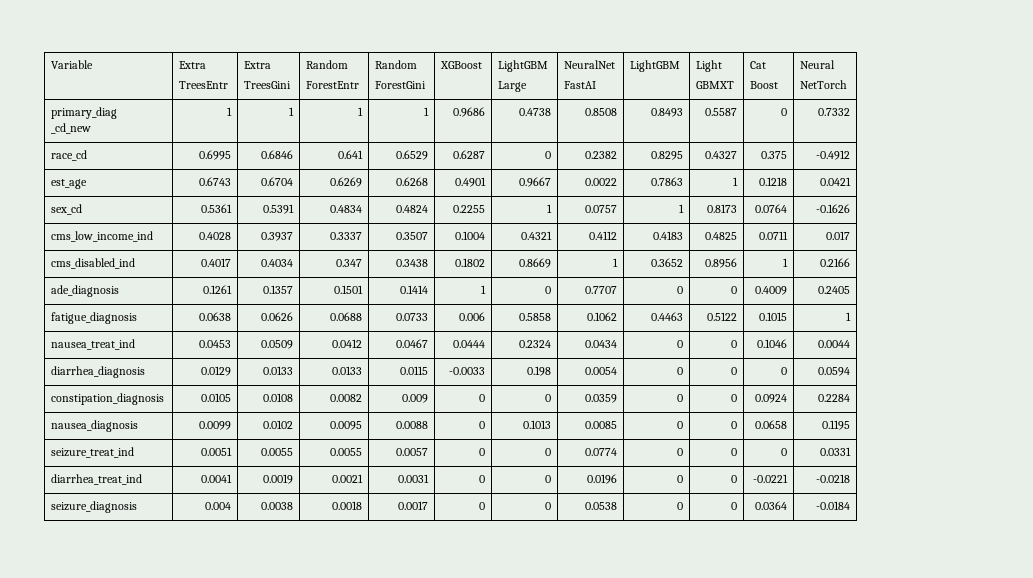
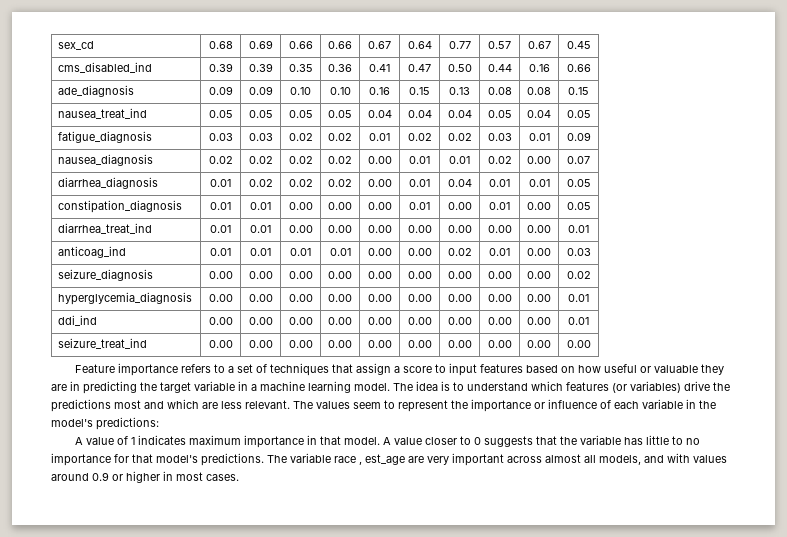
- Variable | Extra
- TreesEntr | Extra
- TreesGini | Random
- ForestEntr | Random
- ForestGini | XGBoost | LightGBM
- Large | NeuralNet
- FastAI | LightGBM | Light
- GBMXT | Cat
- Boost | Neural
- NetTorch
- primary_diag
- _cd_new | 1 | 1 | 1 | 1 | 0.9686 | 0.4738 | 0.8508 | 0.8493 | 0.5587 | 0 | 0.7332
- race_cd | 0.6995 | 0.6846 | 0.641 | 0.6529 | 0.6287 | 0 | 0.2382 | 0.8295 | 0.4327 | 0.375 | -0.4912
- est_age | 0.6743 | 0.6704 | 0.6269 | 0.6268 | 0.4901 | 0.9667 | 0.0022 | 0.7863 | 1 | 0.1218 | 0.0421
- sex_cd | 0.5361 | 0.5391 | 0.4834 | 0.4824 | 0.2255 | 1 | 0.0757 | 1 | 0.8173 | 0.0764 | -0.1626
- cms_low_income_ind | 0.4028 | 0.3937 | 0.3337 | 0.3507 | 0.1004 | 0.4321 | 0.4112 | 0.4183 | 0.4825 | 0.0711 | 0.017
- cms_disabled_ind | 0.4017 | 0.4034 | 0.347 | 0.3438 | 0.1802 | 0.8669 | 1 | 0.3652 | 0.8956 | 1 | 0.2166
- ade_diagnosis | 0.1261 | 0.1357 | 0.1501 | 0.1414 | 1 | 0 | 0.7707 | 0 | 0 | 0.4009 | 0.2405
- fatigue_diagnosis | 0.0638 | 0.0626 | 0.0688 | 0.0733 | 0.006 | 0.5858 | 0.1062 | 0.4463 | 0.5122 | 0.1015 | 1
- nausea_treat_ind | 0.0453 | 0.0509 | 0.0412 | 0.0467 | 0.0444 | 0.2324 | 0.0434 | 0 | 0 | 0.1046 | 0.0044
- diarrhea_diagnosis | 0.0129 | 0.0133 | 0.0133 | 0.0115 | -0.0033 | 0.198 | 0.0054 | 0 | 0 | 0 | 0.0594
- constipation_diagnosis | 0.0105 | 0.0108 | 0.0082 | 0.009 | 0 | 0 | 0.0359 | 0 | 0 | 0.0924 | 0.2284
- nausea_diagnosis | 0.0099 | 0.0102 | 0.0095 | 0.0088 | 0 | 0.1013 | 0.0085 | 0 | 0 | 0.0658 | 0.1195
- seizure_treat_ind | 0.0051 | 0.0055 | 0.0055 | 0.0057 | 0 | 0 | 0.0774 | 0 | 0 | 0 | 0.0331
- diarrhea_treat_ind | 0.0041 | 0.0019 | 0.0021 | 0.0031 | 0 | 0 | 0.0196 | 0 | 0 | -0.0221 | -0.0218
- seizure_diagnosis | 0.004 | 0.0038 | 0.0018 | 0.0017 | 0 | 0 | 0.0538 | 0 | 0 | 0.0364 | -0.0184
+ sex_cd | 0.68 | 0.69 | 0.66 | 0.66 | 0.67 | 0.64 | 0.77 | 0.57 | 0.67 | 0.45
+ cms_disabled_ind | 0.39 | 0.39 | 0.35 | 0.36 | 0.41 | 0.47 | 0.50 | 0.44 | 0.16 | 0.66
+ ade_diagnosis | 0.09 | 0.09 | 0.10 | 0.10 | 0.16 | 0.15 | 0.13 | 0.08 | 0.08 | 0.15
+ nausea_treat_ind | 0.05 | 0.05 | 0.05 | 0.05 | 0.04 | 0.04 | 0.04 | 0.05 | 0.04 | 0.05
+ fatigue_diagnosis | 0.03 | 0.03 | 0.02 | 0.02 | 0.01 | 0.02 | 0.02 | 0.03 | 0.01 | 0.09
+ nausea_diagnosis | 0.02 | 0.02 | 0.02 | 0.02 | 0.00 | 0.01 | 0.01 | 0.02 | 0.00 | 0.07
+ diarrhea_diagnosis | 0.01 | 0.02 | 0.02 | 0.02 | 0.00 | 0.01 | 0.04 | 0.01 | 0.01 | 0.05
+ constipation_diagnosis | 0.01 | 0.01 | 0.00 | 0.00 | 0.00 | 0.01 | 0.00 | 0.01 | 0.00 | 0.05
+ diarrhea_treat_ind | 0.01 | 0.01 | 0.00 | 0.00 | 0.00 | 0.00 | 0.00 | 0.00 | 0.00 | 0.01
+ anticoag_ind | 0.01 | 0.01 | 0.01 | 0.01 | 0.00 | 0.00 | 0.02 | 0.01 | 0.00 | 0.03
+ seizure_diagnosis | 0.00 | 0.00 | 0.00 | 0.00 | 0.00 | 0.00 | 0.00 | 0.00 | 0.00 | 0.02
+ hyperglycemia_diagnosis | 0.00 | 0.00 | 0.00 | 0.00 | 0.00 | 0.00 | 0.00 | 0.00 | 0.00 | 0.01
+ ddi_ind | 0.00 | 0.00 | 0.00 | 0.00 | 0.00 | 0.00 | 0.00 | 0.00 | 0.00 | 0.01
+ seizure_treat_ind | 0.00 | 0.00 | 0.00 | 0.00 | 0.00 | 0.00 | 0.00 | 0.00 | 0.00 | 0.00
+ Feature importance refers to a set of techniques that assign a score to input features based on how useful or valuable they are in predicting the target variable in a machine learning model. The idea is to understand which features (or variables) drive the predictions most and which are less relevant. The values seem to represent the importance or influence of each variable in the model's predictions:
+ A value of 1 indicates maximum importance in that model. A value closer to 0 suggests that the variable has little to no importance for that model's predictions. The variable race , est_age are very important across almost all models, and with values around 0.9 or higher in most cases.

